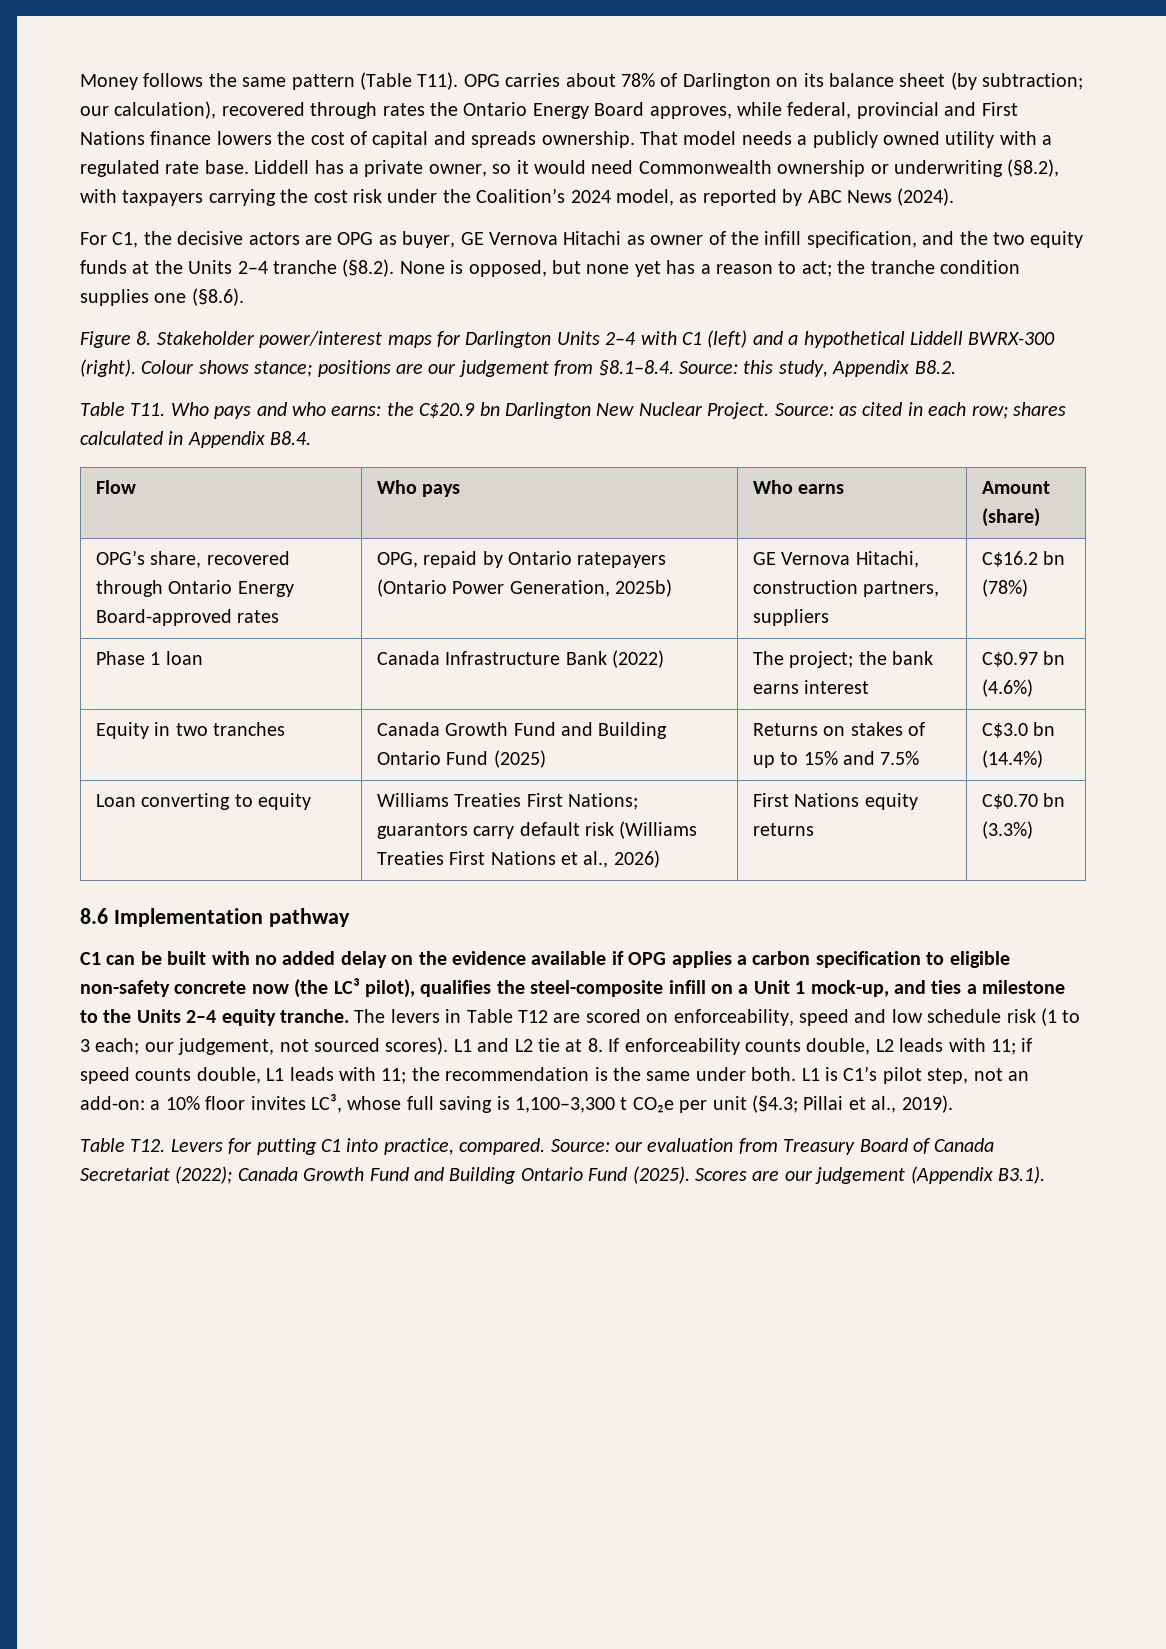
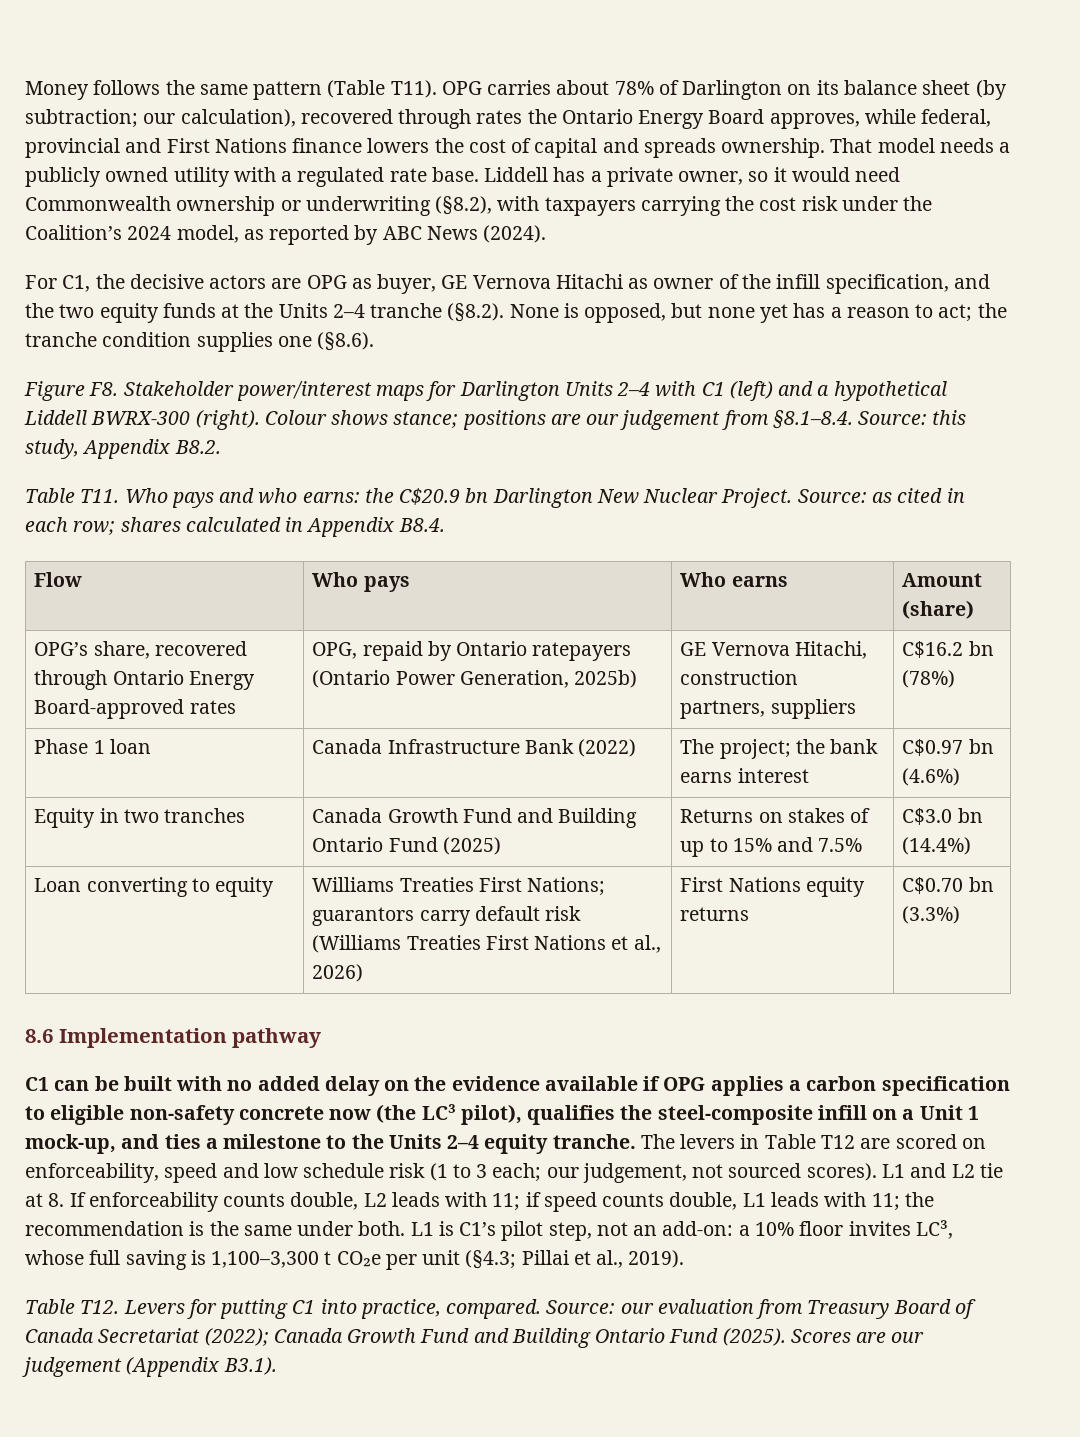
- Figure 8. Stakeholder power/interest maps for Darlington Units 2–4 with C1 (left) and a hypothetical Liddell BWRX-300 (right).
+ Figure F8. Stakeholder power/interest maps for Darlington Units 2–4 with C1 (left) and a hypothetical Liddell BWRX-300 (right).

